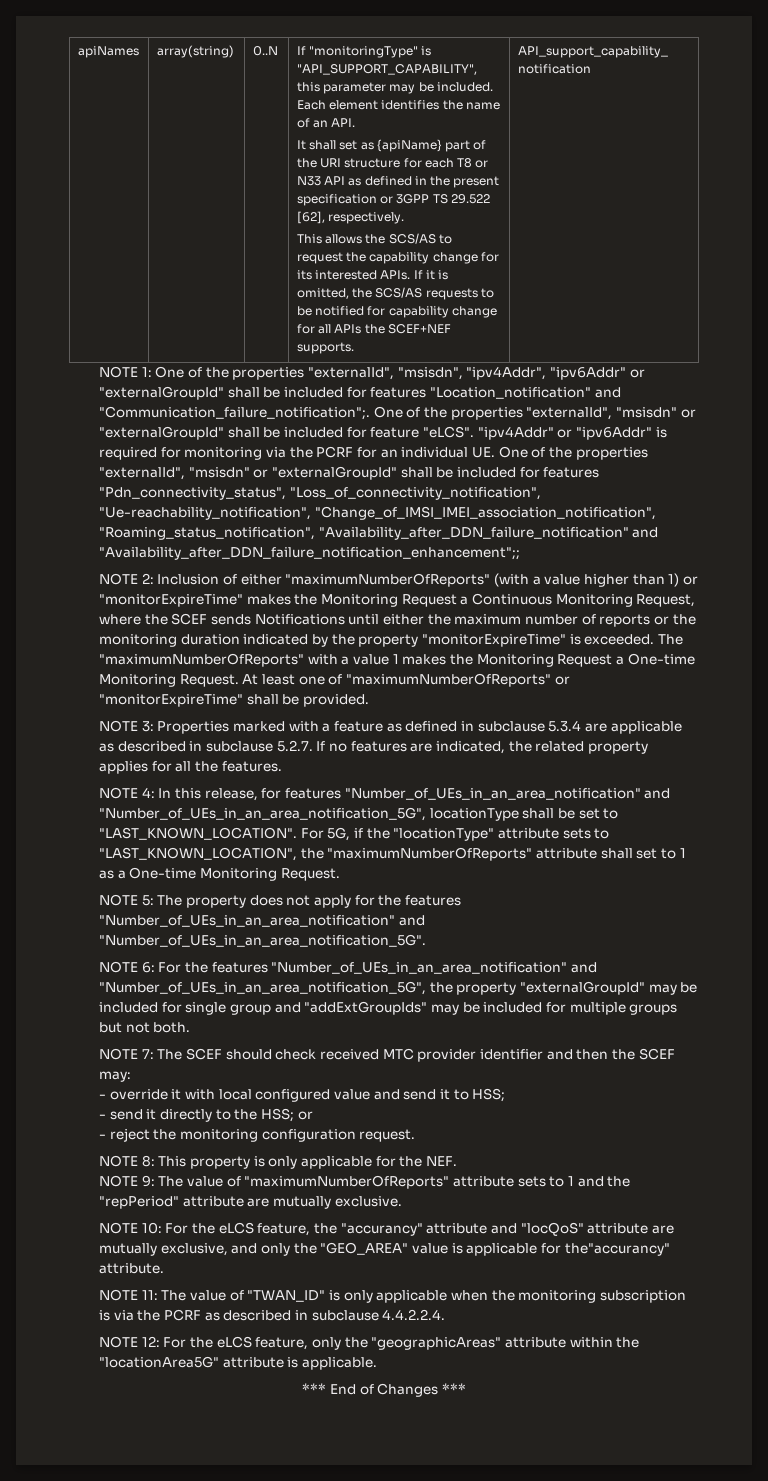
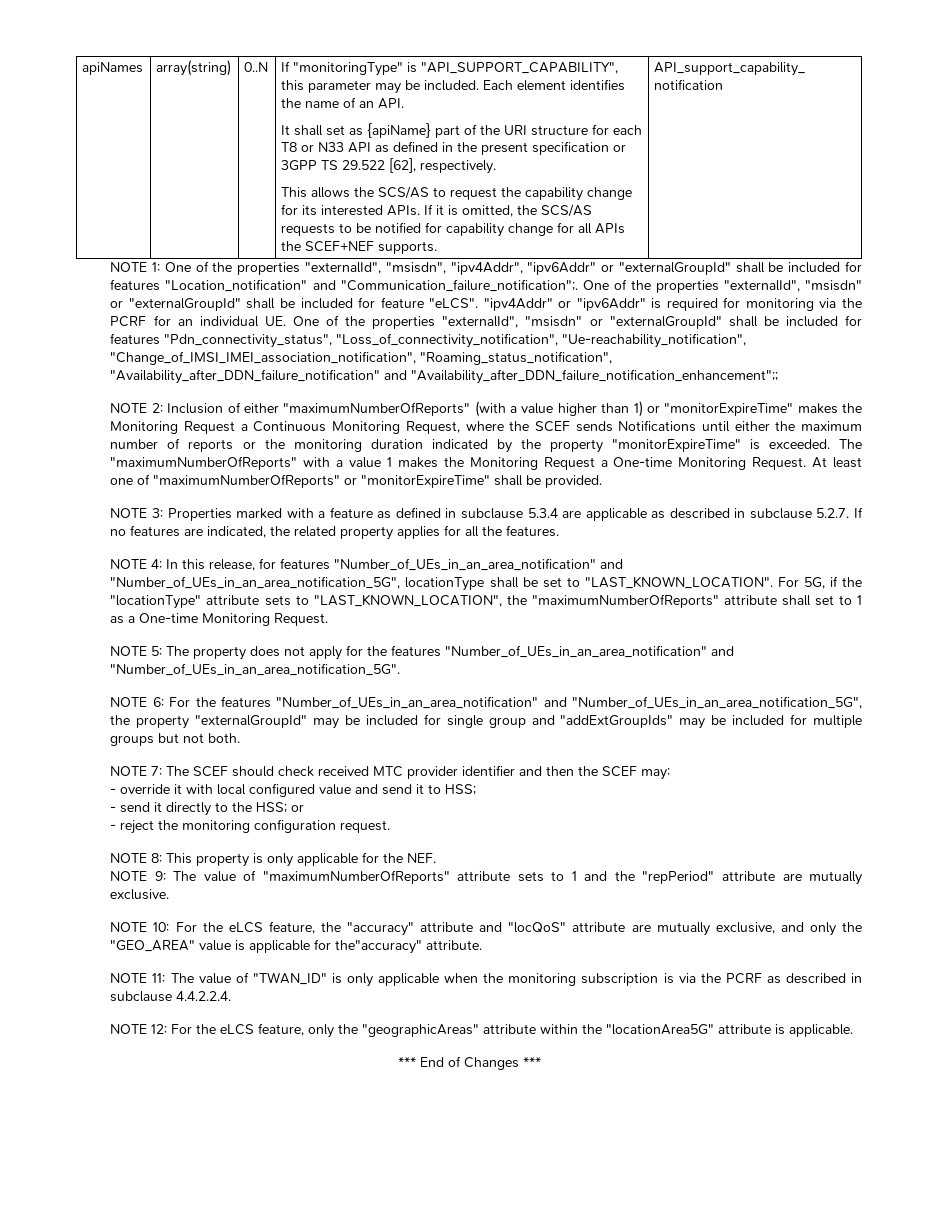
- NOTE 10: For the eLCS feature, the "accurancy" attribute and "locQoS" attribute are mutually exclusive, and only the "GEO_AREA" value is applicable for the"accurancy" attribute.
+ NOTE 10: For the eLCS feature, the "accuracy" attribute and "locQoS" attribute are mutually exclusive, and only the "GEO_AREA" value is applicable for the"accuracy" attribute.

